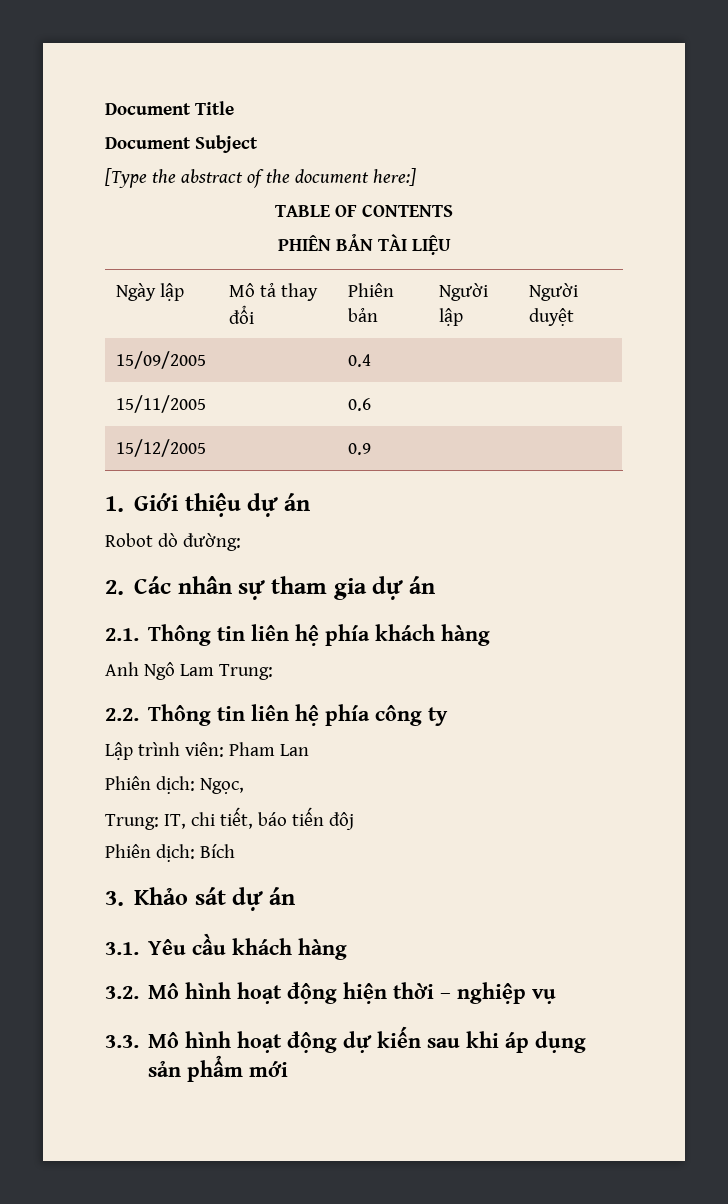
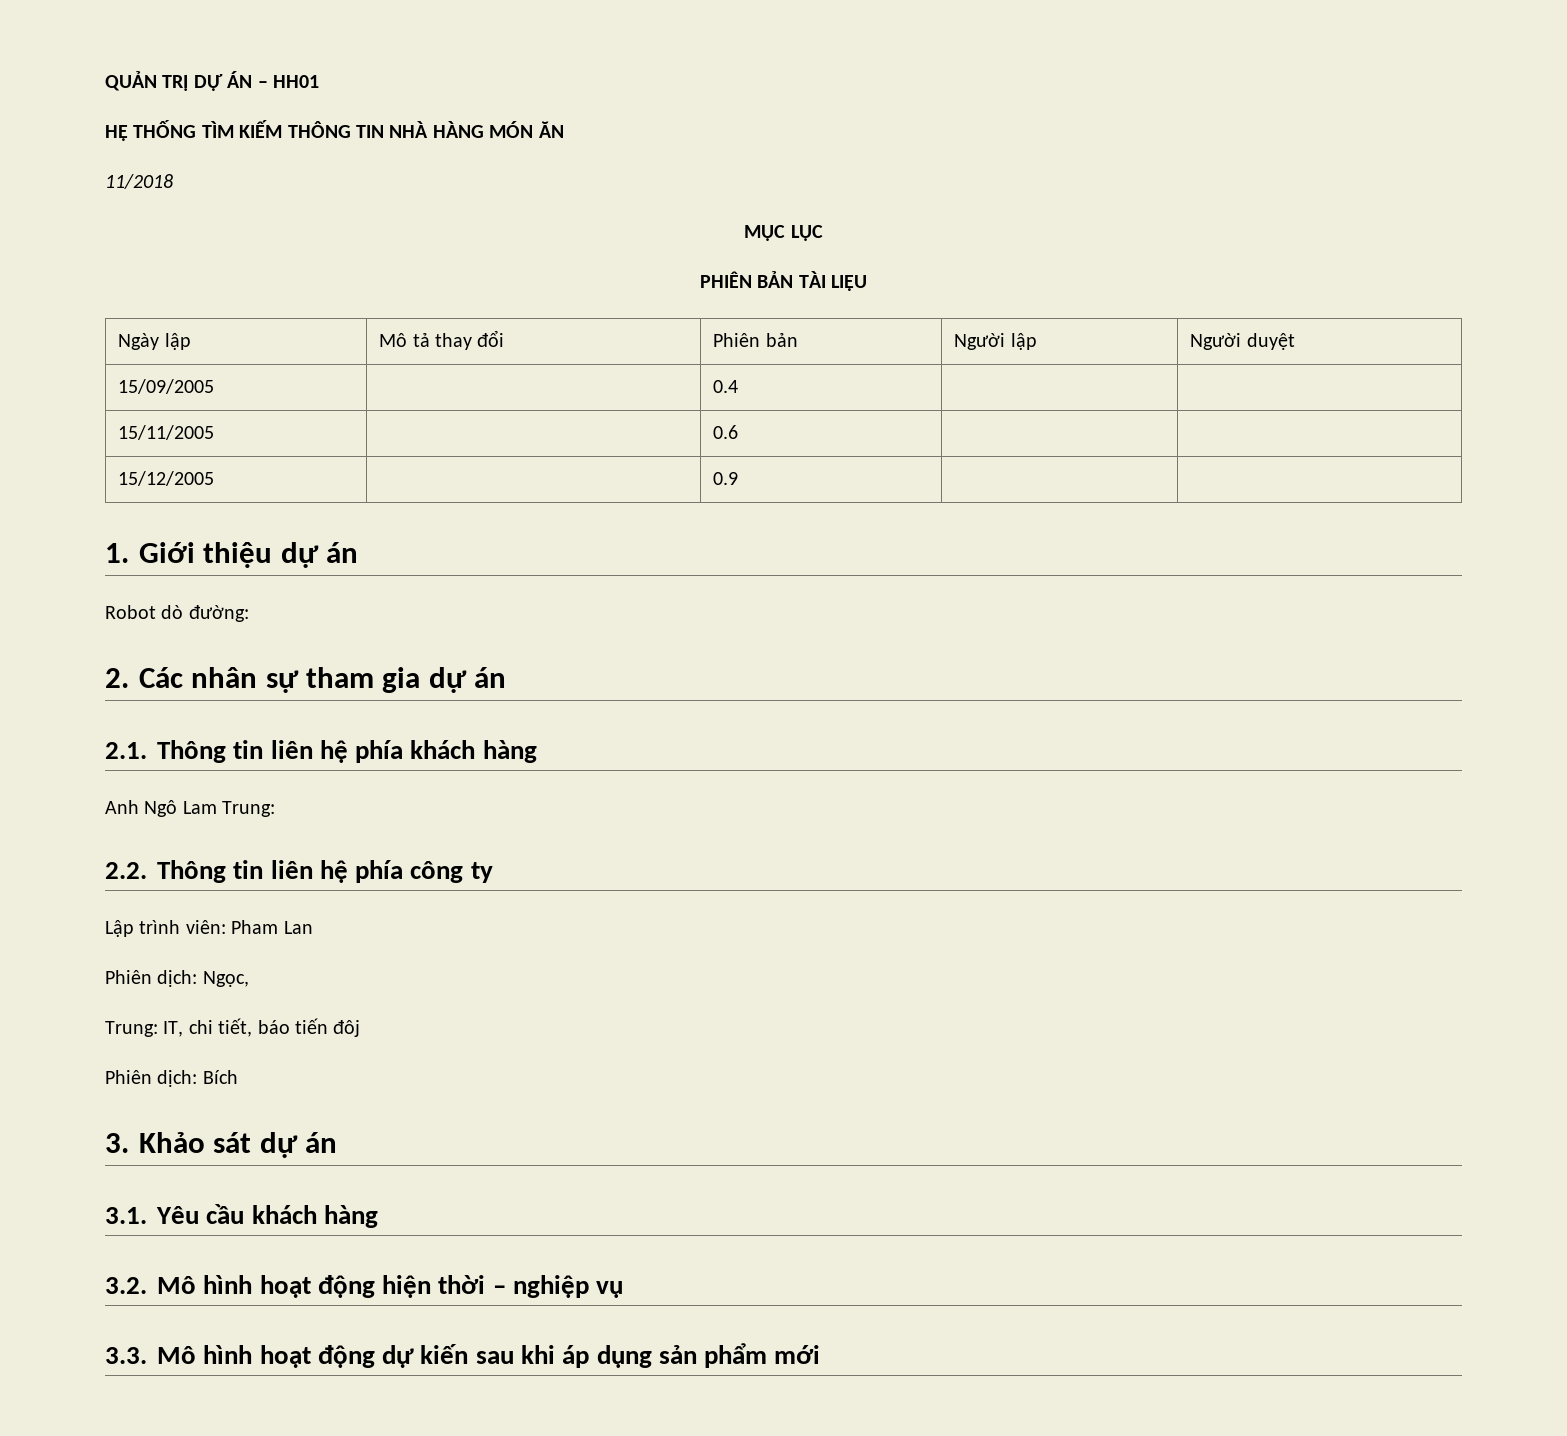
- Document Title
- Document Subject
- [Type the abstract of the document here:]
- TABLE OF CONTENTS
+ QUẢN TRỊ DỰ ÁN – HH01
+ HỆ THỐNG TÌM KIẾM THÔNG TIN NHÀ HÀNG MÓN ĂN
+ 11/2018
+ MỤC LỤC

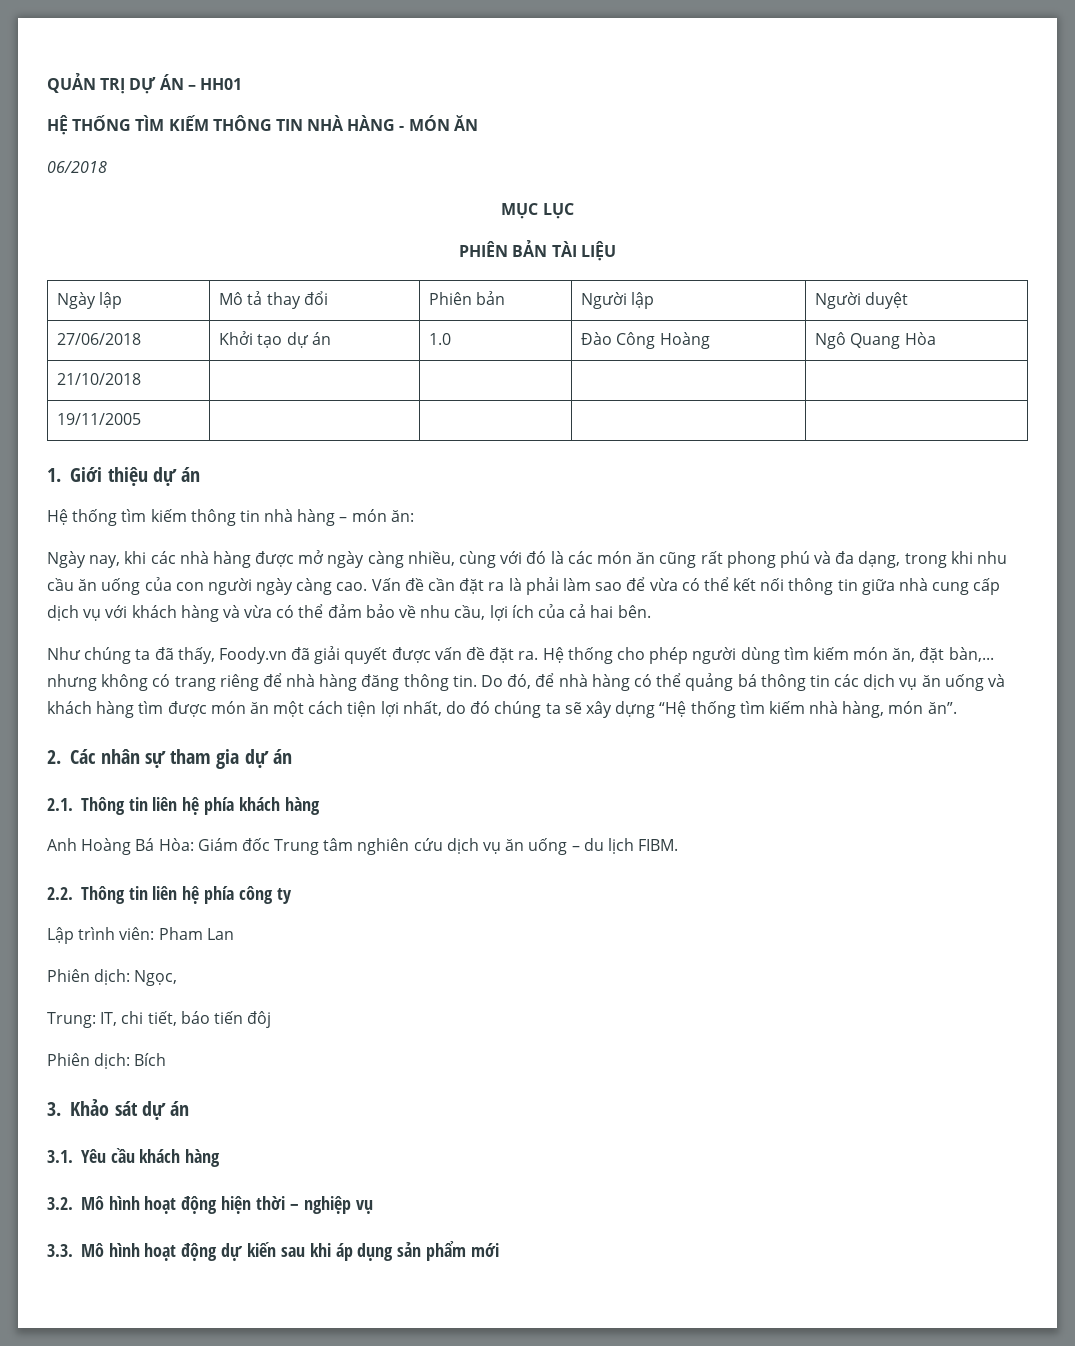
- HỆ THỐNG TÌM KIẾM THÔNG TIN NHÀ HÀNG MÓN ĂN
+ HỆ THỐNG TÌM KIẾM THÔNG TIN NHÀ HÀNG - MÓN ĂN
- 11/2018
+ 06/2018
- 15/09/2005 | | 0.4 | |
- 15/11/2005 | | 0.6 | |
- 15/12/2005 | | 0.9 | |
+ 27/06/2018 | Khởi tạo dự án | 1.0 | Đào Công Hoàng | Ngô Quang Hòa
+ 21/10/2018 | | | |
+ 19/11/2005 | | | |
- Robot dò đường:
+ Hệ thống tìm kiếm thông tin nhà hàng – món ăn:
+ Ngày nay, khi các nhà hàng được mở ngày càng nhiều, cùng với đó là các món ăn cũng rất phong phú và đa dạng, trong khi nhu cầu ăn uống của con người ngày càng cao. Vấn đề cần đặt ra là phải làm sao để vừa có thể kết nối thông tin giữa nhà cung cấp dịch vụ với khách hàng và vừa có thể đảm bảo về nhu cầu, lợi ích của cả hai bên.
+ Như chúng ta đã thấy, Foody.vn đã giải quyết được vấn đề đặt ra. Hệ thống cho phép người dùng tìm kiếm món ăn, đặt bàn,... nhưng không có trang riêng để nhà hàng đăng thông tin. Do đó, để nhà hàng có thể quảng bá thông tin các dịch vụ ăn uống và khách hàng tìm được món ăn một cách tiện lợi nhất, do đó chúng ta sẽ xây dựng “Hệ thống tìm kiếm nhà hàng, món ăn”.
- Anh Ngô Lam Trung:
+ Anh Hoàng Bá Hòa: Giám đốc Trung tâm nghiên cứu dịch vụ ăn uống – du lịch FIBM.

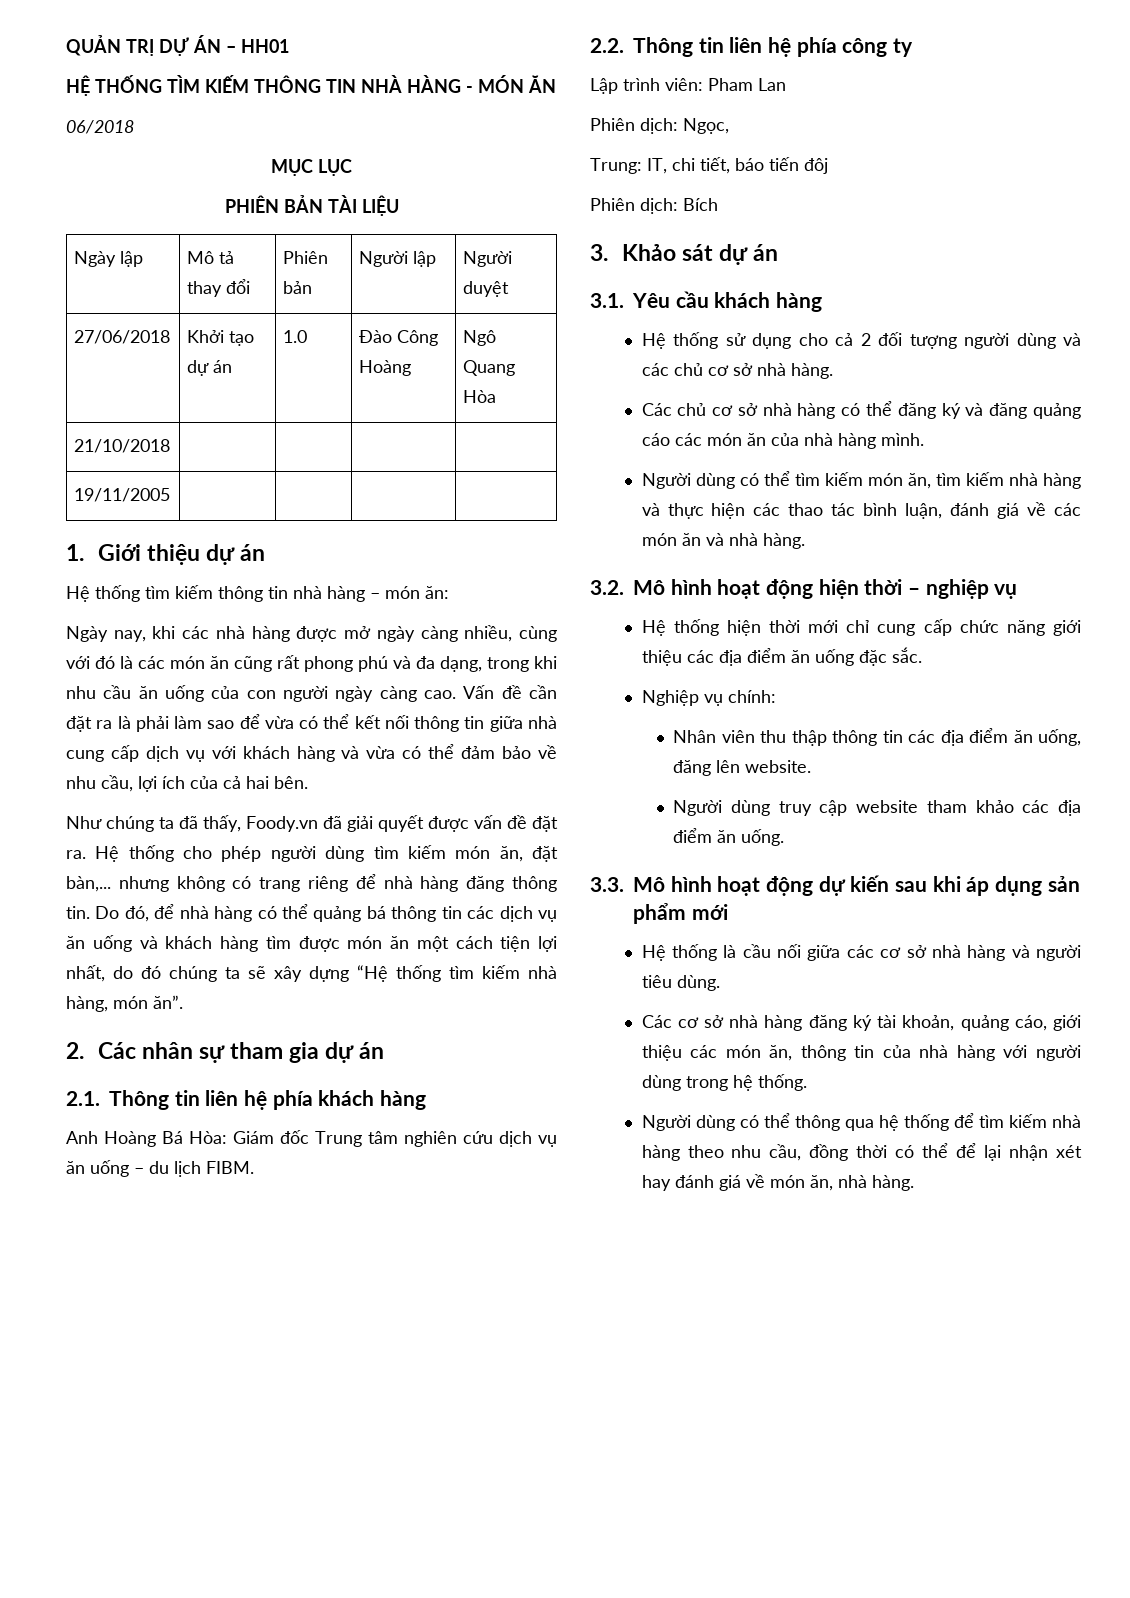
+ Hệ thống sử dụng cho cả 2 đối tượng người dùng và các chủ cơ sở nhà hàng.
+ Các chủ cơ sở nhà hàng có thể đăng ký và đăng quảng cáo các món ăn của nhà hàng mình.
+ Người dùng có thể tìm kiếm món ăn, tìm kiếm nhà hàng và thực hiện các thao tác bình luận, đánh giá về các món ăn và nhà hàng.
+ Hệ thống hiện thời mới chỉ cung cấp chức năng giới thiệu các địa điểm ăn uống đặc sắc.
+ Nghiệp vụ chính:
+ Nhân viên thu thập thông tin các địa điểm ăn uống, đăng lên website.
+ Người dùng truy cập website tham khảo các địa điểm ăn uống.
+ Hệ thống là cầu nối giữa các cơ sở nhà hàng và người tiêu dùng.
+ Các cơ sở nhà hàng đăng ký tài khoản, quảng cáo, giới thiệu các món ăn, thông tin của nhà hàng với người dùng trong hệ thống.
+ Người dùng có thể thông qua hệ thống để tìm kiếm nhà hàng theo nhu cầu, đồng thời có thể để lại nhận xét hay đánh giá về món ăn, nhà hàng.

